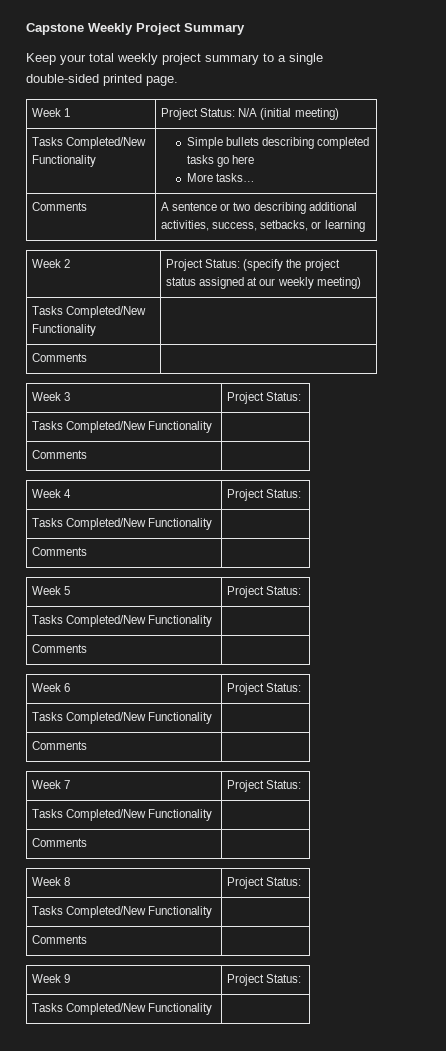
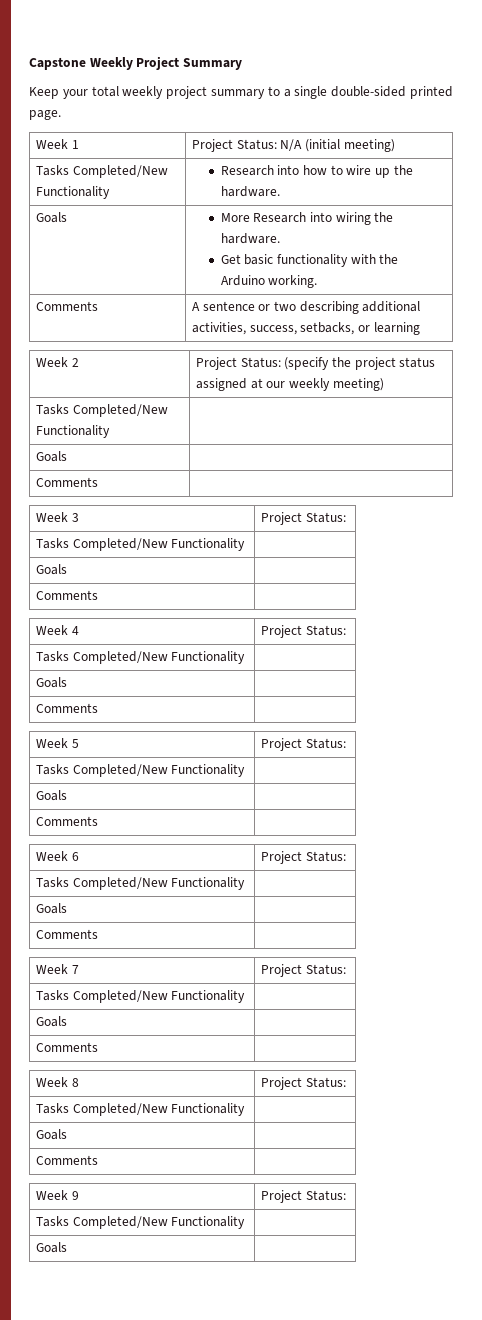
- Tasks Completed/New Functionality | Simple bullets describing completed tasks go here
- More tasks…
+ Tasks Completed/New Functionality | Research into how to wire up the hardware.
+ Goals | More Research into wiring the hardware.
+ Get basic functionality with the Arduino working.
  Week 2 | Project Status: (specify the project status assigned at our weekly meeting)
  Tasks Completed/New Functionality |
+ Goals |
  Week 3 | Project Status:
  Tasks Completed/New Functionality |
+ Goals |
  Week 4 | Project Status:
  Tasks Completed/New Functionality |
+ Goals |
  Week 5 | Project Status:
  Tasks Completed/New Functionality |
+ Goals |
  Week 6 | Project Status:
  Tasks Completed/New Functionality |
+ Goals |
  Week 7 | Project Status:
  Tasks Completed/New Functionality |
+ Goals |
  Week 8 | Project Status:
  Tasks Completed/New Functionality |
+ Goals |
  Week 9 | Project Status:
  Tasks Completed/New Functionality |
+ Goals |

